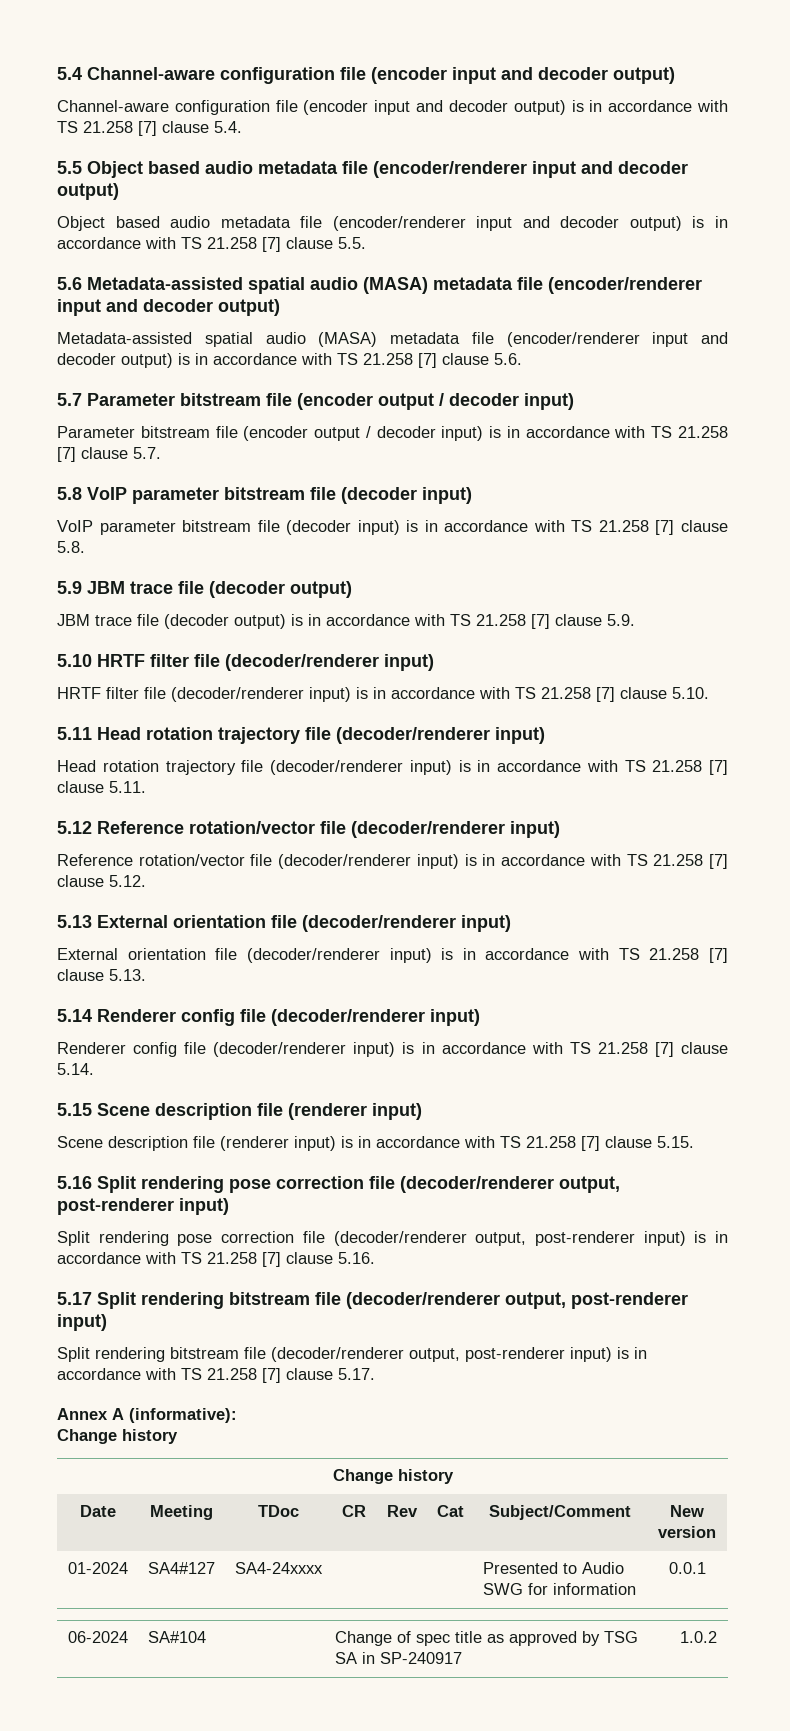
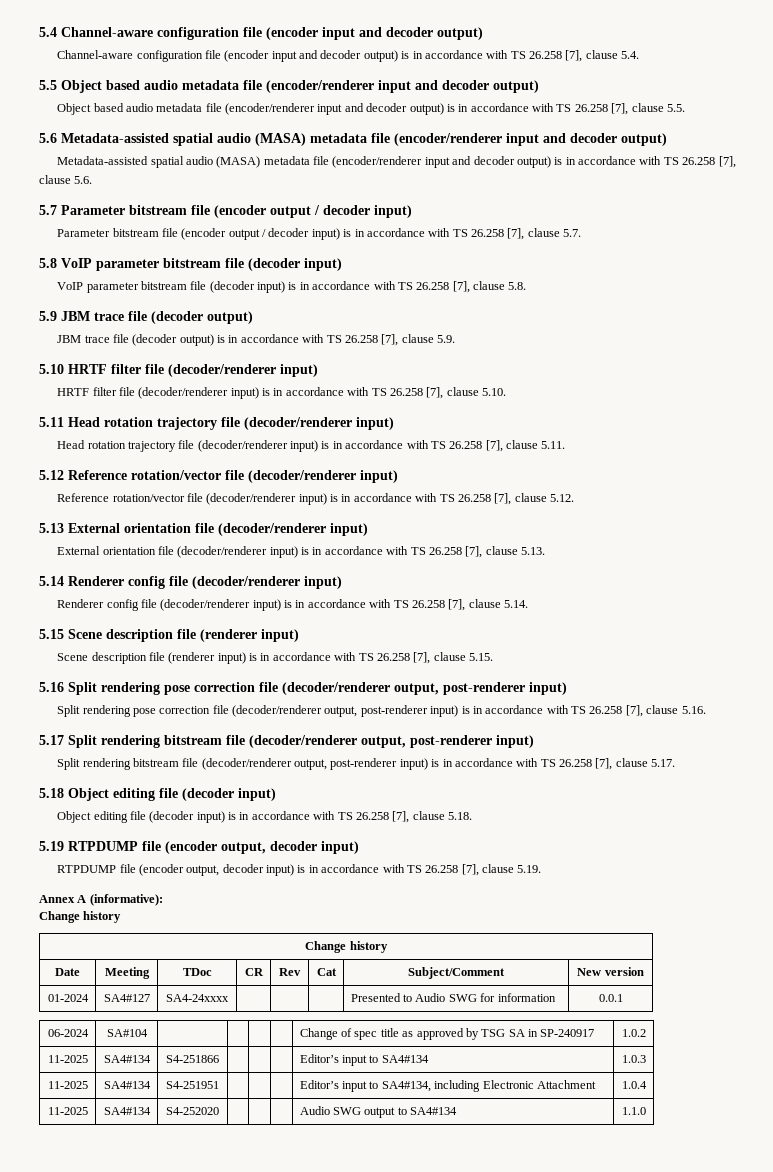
- Channel-aware configuration file (encoder input and decoder output) is in accordance with TS 21.258 [7] clause 5.4.
+ Channel-aware configuration file (encoder input and decoder output) is in accordance with TS 26.258 [7], clause 5.4.
- Object based audio metadata file (encoder/renderer input and decoder output) is in accordance with TS 21.258 [7] clause 5.5.
+ Object based audio metadata file (encoder/renderer input and decoder output) is in accordance with TS 26.258 [7], clause 5.5.
- Metadata-assisted spatial audio (MASA) metadata file (encoder/renderer input and decoder output) is in accordance with TS 21.258 [7] clause 5.6.
+ Metadata-assisted spatial audio (MASA) metadata file (encoder/renderer input and decoder output) is in accordance with TS 26.258 [7], clause 5.6.
- Parameter bitstream file (encoder output / decoder input) is in accordance with TS 21.258 [7] clause 5.7.
+ Parameter bitstream file (encoder output / decoder input) is in accordance with TS 26.258 [7], clause 5.7.
- VoIP parameter bitstream file (decoder input) is in accordance with TS 21.258 [7] clause 5.8.
+ VoIP parameter bitstream file (decoder input) is in accordance with TS 26.258 [7], clause 5.8.
- JBM trace file (decoder output) is in accordance with TS 21.258 [7] clause 5.9.
+ JBM trace file (decoder output) is in accordance with TS 26.258 [7], clause 5.9.
- HRTF filter file (decoder/renderer input) is in accordance with TS 21.258 [7] clause 5.10.
+ HRTF filter file (decoder/renderer input) is in accordance with TS 26.258 [7], clause 5.10.
- Head rotation trajectory file (decoder/renderer input) is in accordance with TS 21.258 [7] clause 5.11.
+ Head rotation trajectory file (decoder/renderer input) is in accordance with TS 26.258 [7], clause 5.11.
- Reference rotation/vector file (decoder/renderer input) is in accordance with TS 21.258 [7] clause 5.12.
+ Reference rotation/vector file (decoder/renderer input) is in accordance with TS 26.258 [7], clause 5.12.
- External orientation file (decoder/renderer input) is in accordance with TS 21.258 [7] clause 5.13.
+ External orientation file (decoder/renderer input) is in accordance with TS 26.258 [7], clause 5.13.
- Renderer config file (decoder/renderer input) is in accordance with TS 21.258 [7] clause 5.14.
+ Renderer config file (decoder/renderer input) is in accordance with TS 26.258 [7], clause 5.14.
- Scene description file (renderer input) is in accordance with TS 21.258 [7] clause 5.15.
+ Scene description file (renderer input) is in accordance with TS 26.258 [7], clause 5.15.
- Split rendering pose correction file (decoder/renderer output, post-renderer input) is in accordance with TS 21.258 [7] clause 5.16.
+ Split rendering pose correction file (decoder/renderer output, post-renderer input) is in accordance with TS 26.258 [7], clause 5.16.
- Split rendering bitstream file (decoder/renderer output, post-renderer input) is in accordance with TS 21.258 [7] clause 5.17.
+ Split rendering bitstream file (decoder/renderer output, post-renderer input) is in accordance with TS 26.258 [7], clause 5.17.
+ 5.18 Object editing file (decoder input)
+ Object editing file (decoder input) is in accordance with TS 26.258 [7], clause 5.18.
+ 5.19 RTPDUMP file (encoder output, decoder input)
+ RTPDUMP file (encoder output, decoder input) is in accordance with TS 26.258 [7], clause 5.19.
+ 11-2025 | SA4#134 | S4-251866 | | | | Editor’s input to SA4#134 | 1.0.3
+ 11-2025 | SA4#134 | S4-251951 | | | | Editor’s input to SA4#134, including Electronic Attachment | 1.0.4
+ 11-2025 | SA4#134 | S4-252020 | | | | Audio SWG output to SA4#134 | 1.1.0

